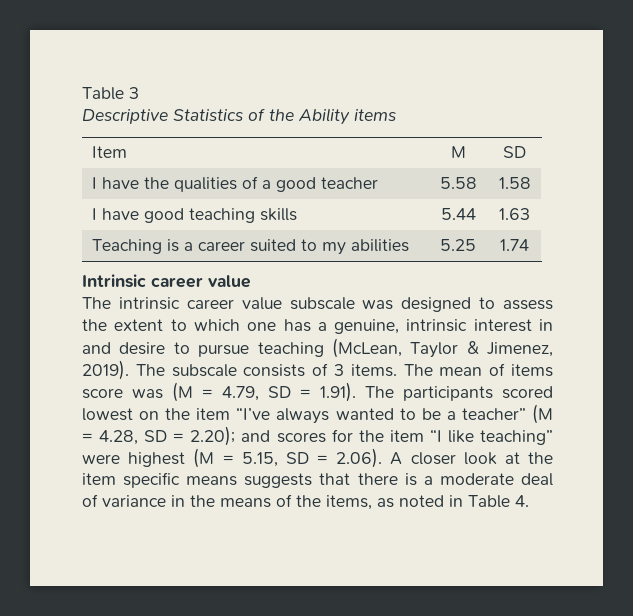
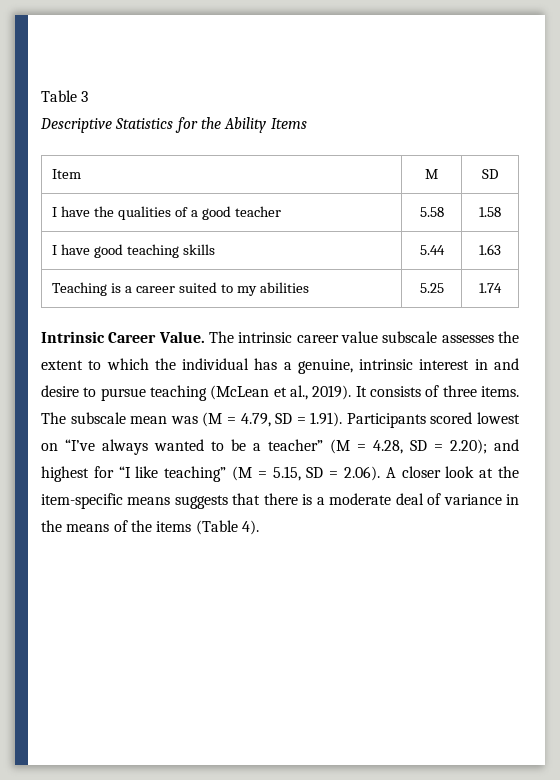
- Descriptive Statistics of the Ability items
+ Descriptive Statistics for the Ability Items
- Intrinsic career value
- The intrinsic career value subscale was designed to assess the extent to which one has a genuine, intrinsic interest in and desire to pursue teaching (McLean, Taylor & Jimenez, 2019). The subscale consists of 3 items. The mean of items score was (M = 4.79, SD = 1.91). The participants scored lowest on the item “I’ve always wanted to be a teacher” (M = 4.28, SD = 2.20);
+ Intrinsic Career Value. The intrinsic career value subscale assesses the extent to which the individual has a genuine, intrinsic interest in and desire to pursue teaching (McLean et al., 2019). It consists of three items. The subscale mean was (M = 4.79, SD = 1.91). Participants scored lowest on “I’ve always wanted to be a teacher” (M = 4.28, SD = 2.20);
- and scores for the item “I like teaching” were highest (M = 5.15, SD = 2.06). A closer look at the item specific means suggests that there is a moderate deal of variance in the means of the items, as noted in Table 4.
+ and highest for “I like teaching” (M = 5.15, SD = 2.06). A closer look at the item-specific means suggests that there is a moderate deal of variance in the means of the items (Table 4).

